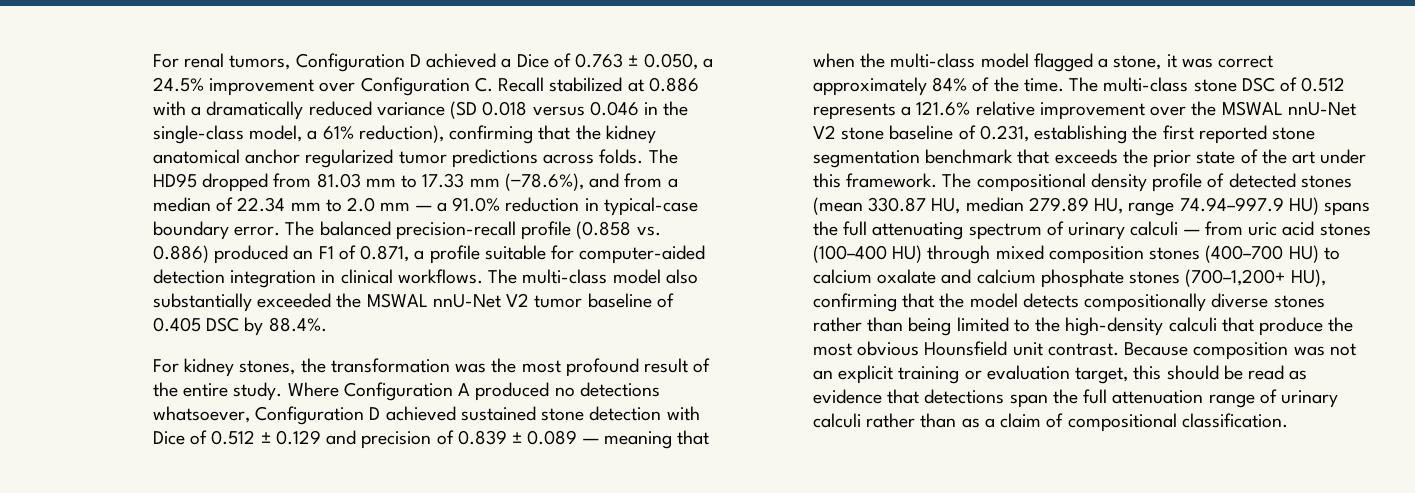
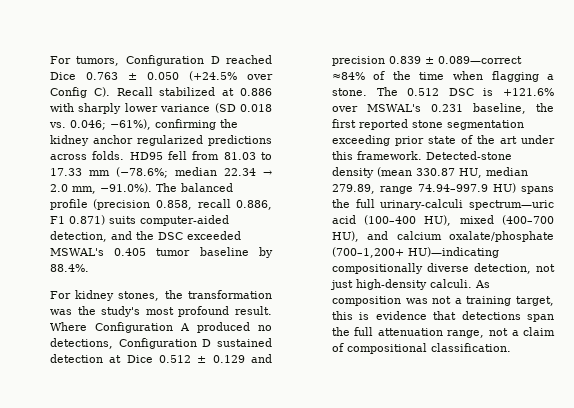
- For renal tumors, Configuration D achieved a Dice of 0.763 ± 0.050, a 24.5% improvement over Configuration C. Recall stabilized at 0.886 with a dramatically reduced variance (SD 0.018 versus 0.046 in the single-class model, a 61% reduction), confirming that the kidney anatomical anchor regularized tumor predictions across folds.
+ For tumors, Configuration D reached Dice 0.763 ± 0.050 (+24.5% over Config C). Recall stabilized at 0.886 with sharply lower variance (SD 0.018 vs. 0.046; −61%), confirming the kidney anchor regularized predictions across folds.
- The HD95 dropped from 81.03 mm to 17.33 mm (−78.6%), and from a median of 22.34 mm to 2.0 mm — a 91.0% reduction in typical-case boundary error. The balanced precision-recall profile (0.858 vs. 0.886) produced an F1 of 0.871, a profile suitable for computer-aided detection integration in clinical workflows. The multi-class model also substantially exceeded the MSWAL nnU-Net V2 tumor baseline of 0.405 DSC by 88.4%.
+ HD95 fell from 81.03 to 17.33 mm (−78.6%; median 22.34 → 2.0 mm, −91.0%). The balanced profile (precision 0.858, recall 0.886, F1 0.871) suits computer-aided detection, and the DSC exceeded MSWAL's 0.405 tumor baseline by 88.4%.
- For kidney stones, the transformation was the most profound result of the entire study.
+ For kidney stones, the transformation was the study's most profound result.
- Where Configuration A produced no detections whatsoever, Configuration D achieved sustained stone detection with Dice of 0.512 ± 0.129 and precision of 0.839 ± 0.089 — meaning that when the multi-class model flagged a stone, it was correct approximately 84% of the time. The multi-class stone DSC of 0.512 represents a 121.6% relative improvement over the MSWAL nnU-Net V2 stone baseline of 0.231, establishing the first reported stone segmentation benchmark that exceeds the prior state of the art under this framework.
+ Where Configuration A produced no detections, Configuration D sustained detection at Dice 0.512 ± 0.129 and precision 0.839 ± 0.089—correct ≈84% of the time when flagging a stone. The 0.512 DSC is +121.6% over MSWAL's 0.231 baseline, the first reported stone segmentation exceeding prior state of the art under this framework.
- The compositional density profile of detected stones (mean 330.87 HU, median 279.89 HU, range 74.94–997.9 HU) spans the full attenuating spectrum of urinary calculi — from uric acid stones (100–400 HU) through mixed composition stones (400–700 HU) to calcium oxalate and calcium phosphate stones (700–1,200+ HU), confirming that the model detects compositionally diverse stones rather than being limited to the high-density calculi that produce the most obvious Hounsfield unit contrast. Because composition was not an explicit training or evaluation target, this should be read as evidence that detections span the full attenuation range of urinary calculi rather than as a claim of compositional classification.
+ Detected-stone density (mean 330.87 HU, median 279.89, range 74.94–997.9 HU) spans the full urinary-calculi spectrum—uric acid (100–400 HU), mixed (400–700 HU), and calcium oxalate/phosphate (700–1,200+ HU)—indicating compositionally diverse detection, not just high-density calculi. As composition was not a training target, this is evidence that detections span the full attenuation range, not a claim of compositional classification.

